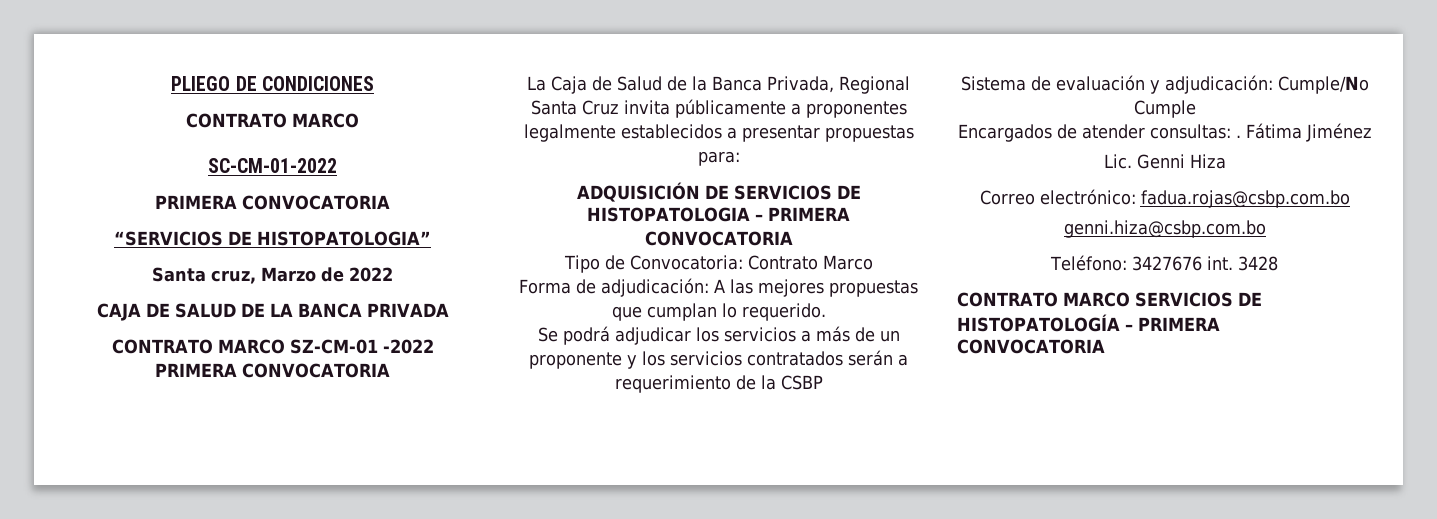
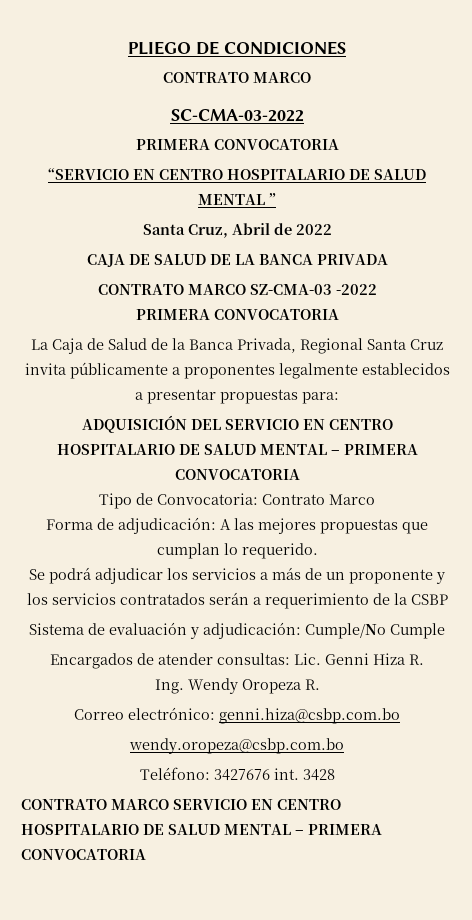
- SC-CM-01-2022
+ SC-CMA-03-2022
  PRIMERA CONVOCATORIA
- “SERVICIOS DE HISTOPATOLOGIA”
- Santa cruz, Marzo de 2022
+ “SERVICIO EN CENTRO HOSPITALARIO DE SALUD MENTAL ”
+ Santa Cruz, Abril de 2022
- CONTRATO MARCO SZ-CM-01 -2022
+ CONTRATO MARCO SZ-CMA-03 -2022
- ADQUISICIÓN DE SERVICIOS DE HISTOPATOLOGIA – PRIMERA CONVOCATORIA
+ ADQUISICIÓN DEL SERVICIO EN CENTRO HOSPITALARIO DE SALUD MENTAL – PRIMERA CONVOCATORIA
- Encargados de atender consultas: . Fátima Jiménez
- Lic. Genni Hiza
+ Encargados de atender consultas: Lic. Genni Hiza R.
+ Ing. Wendy Oropeza R.
- Correo electrónico: fadua.rojas@csbp.com.bo
- genni.hiza@csbp.com.bo
+ Correo electrónico: genni.hiza@csbp.com.bo
+ wendy.oropeza@csbp.com.bo
- CONTRATO MARCO SERVICIOS DE HISTOPATOLOGÍA – PRIMERA CONVOCATORIA
+ CONTRATO MARCO SERVICIO EN CENTRO HOSPITALARIO DE SALUD MENTAL – PRIMERA CONVOCATORIA

